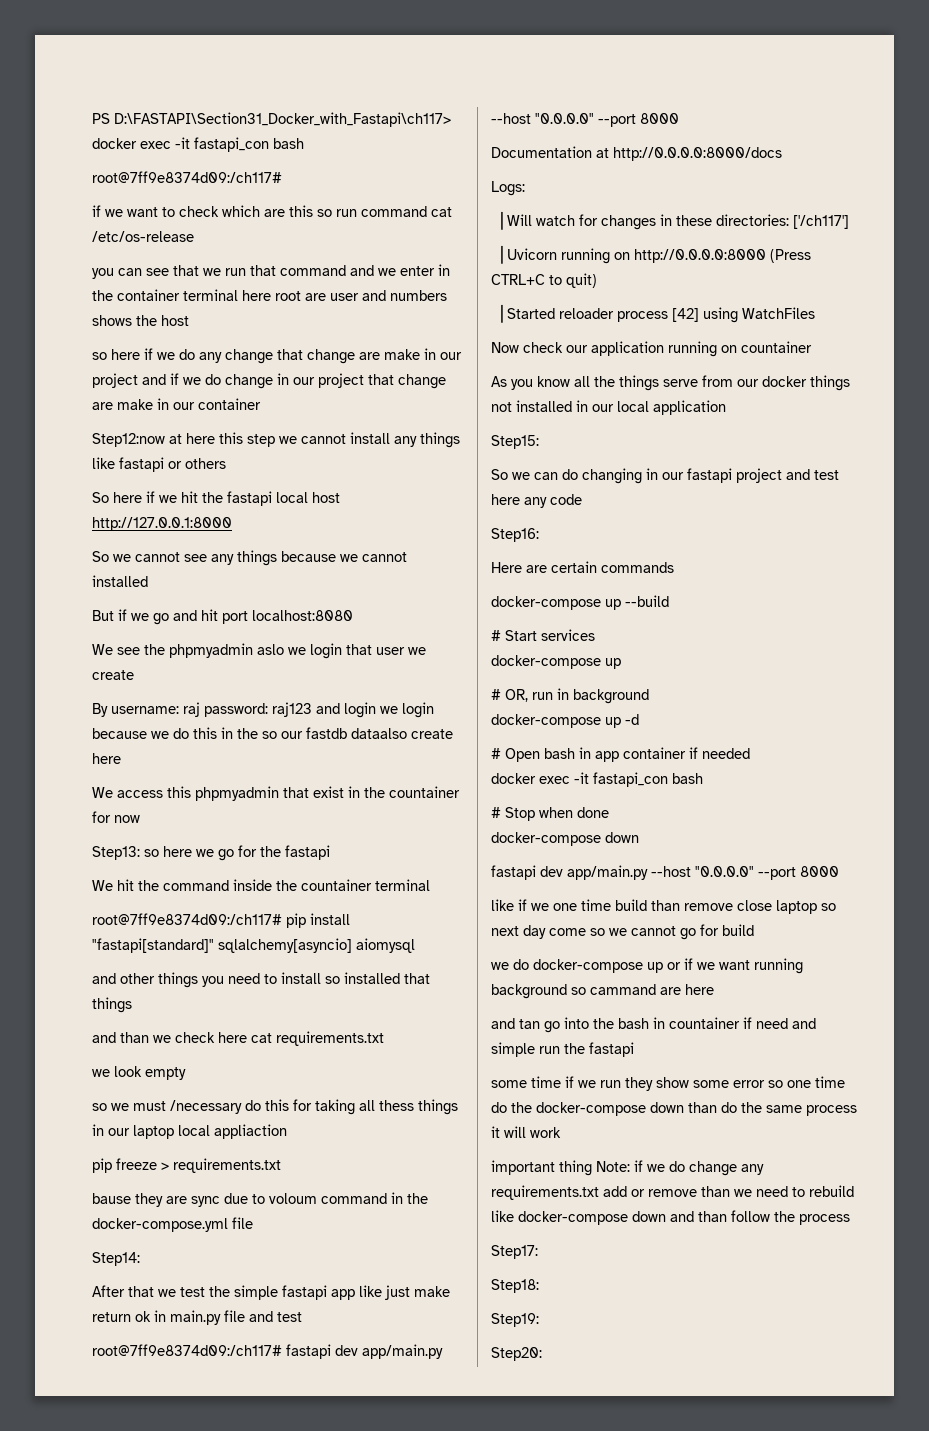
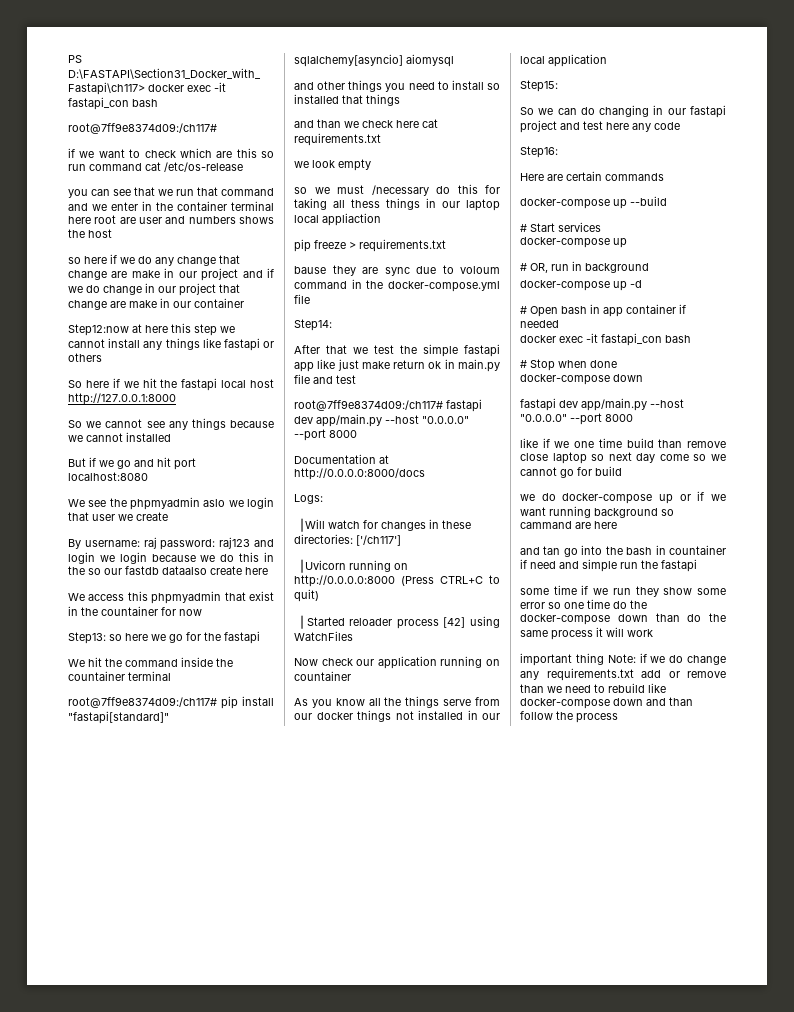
- Step17:
- Step18:
- Step19:
- Step20:

